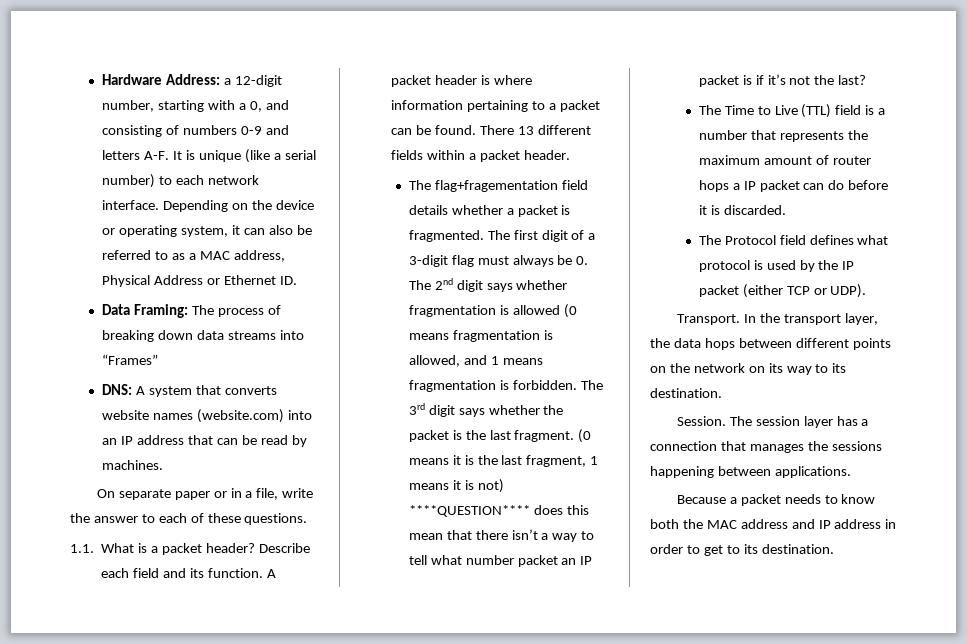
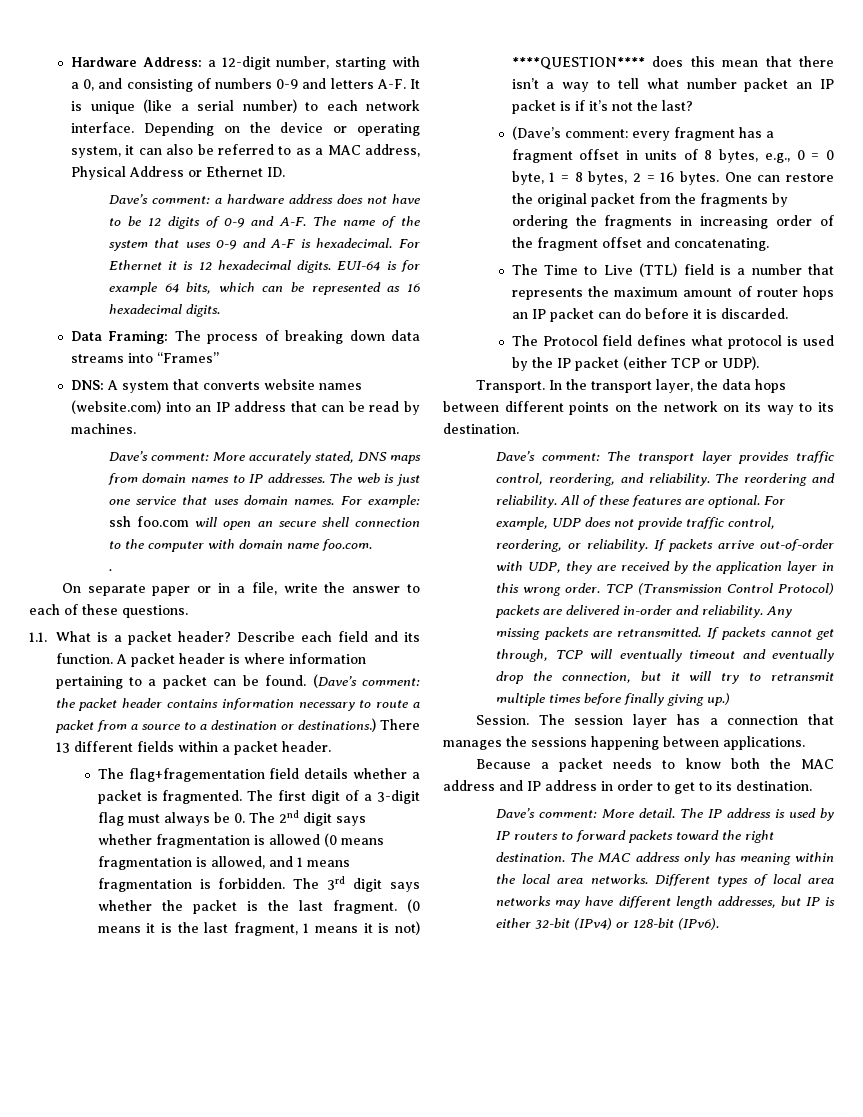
+ Dave’s comment: a hardware address does not have to be 12 digits of 0-9 and A-F. The name of the system that uses 0-9 and A-F is hexadecimal. For Ethernet it is 12 hexadecimal digits. EUI-64 is for example 64 bits, which can be represented as 16 hexadecimal digits.
+ Dave’s comment: More accurately stated, DNS maps from domain names to IP addresses. The web is just one service that uses domain names. For example: ssh foo.com will open an secure shell connection to the computer with domain name foo.com.
+ .
+ (Dave’s comment: the packet header contains information necessary to route a packet from a source to a destination or destinations.)
+ (Dave’s comment: every fragment has a fragment offset in units of 8 bytes, e.g., 0 = 0 byte, 1 = 8 bytes, 2 = 16 bytes. One can restore the original packet from the fragments by ordering the fragments in increasing order of the fragment offset and concatenating.
- The Time to Live (TTL) field is a number that represents the maximum amount of router hops a IP packet can do before it is discarded.
+ The Time to Live (TTL) field is a number that represents the maximum amount of router hops an IP packet can do before it is discarded.
+ Dave’s comment: The transport layer provides traffic control, reordering, and reliability. The reordering and reliability. All of these features are optional. For example, UDP does not provide traffic control, reordering, or reliability. If packets arrive out-of-order with UDP, they are received by the application layer in this wrong order. TCP (Transmission Control Protocol) packets are delivered in-order and reliability. Any missing packets are retransmitted. If packets cannot get through, TCP will eventually timeout and eventually drop the connection, but it will try to retransmit multiple times before finally giving up.)
+ Dave’s comment: More detail. The IP address is used by IP routers to forward packets toward the right destination. The MAC address only has meaning within the local area networks. Different types of local area networks may have different length addresses, but IP is either 32-bit (IPv4) or 128-bit (IPv6).

